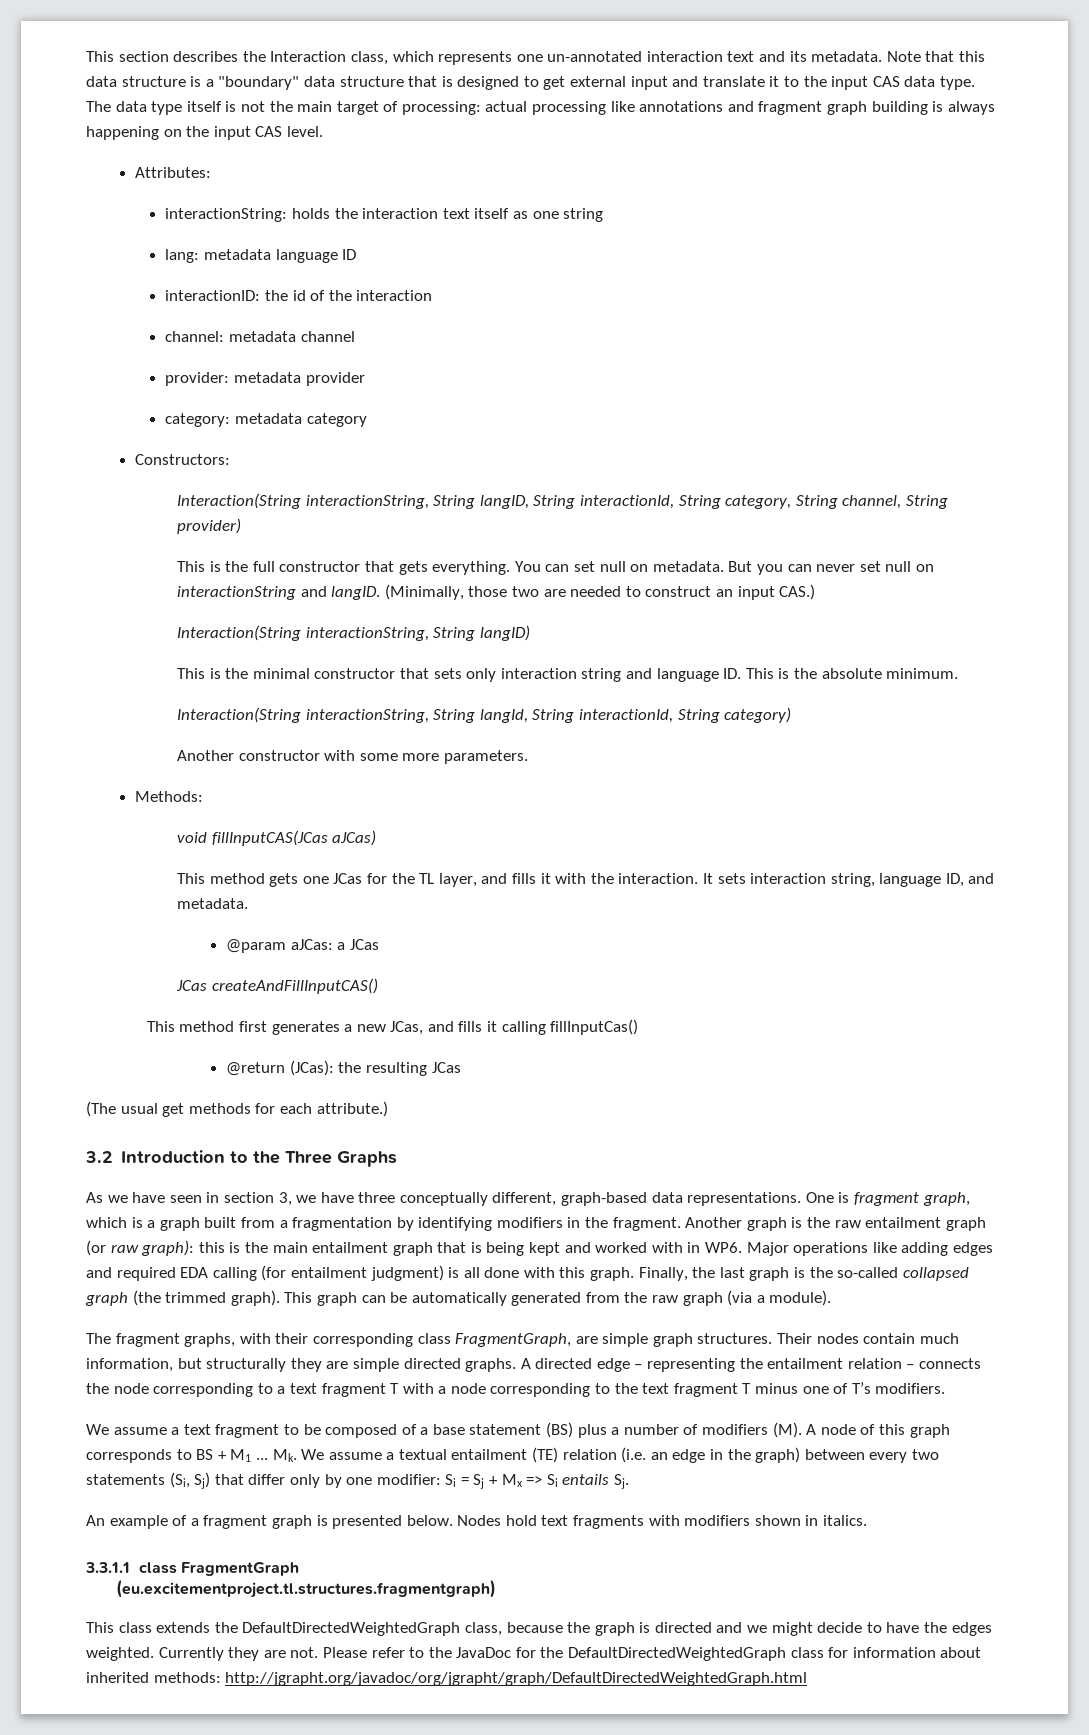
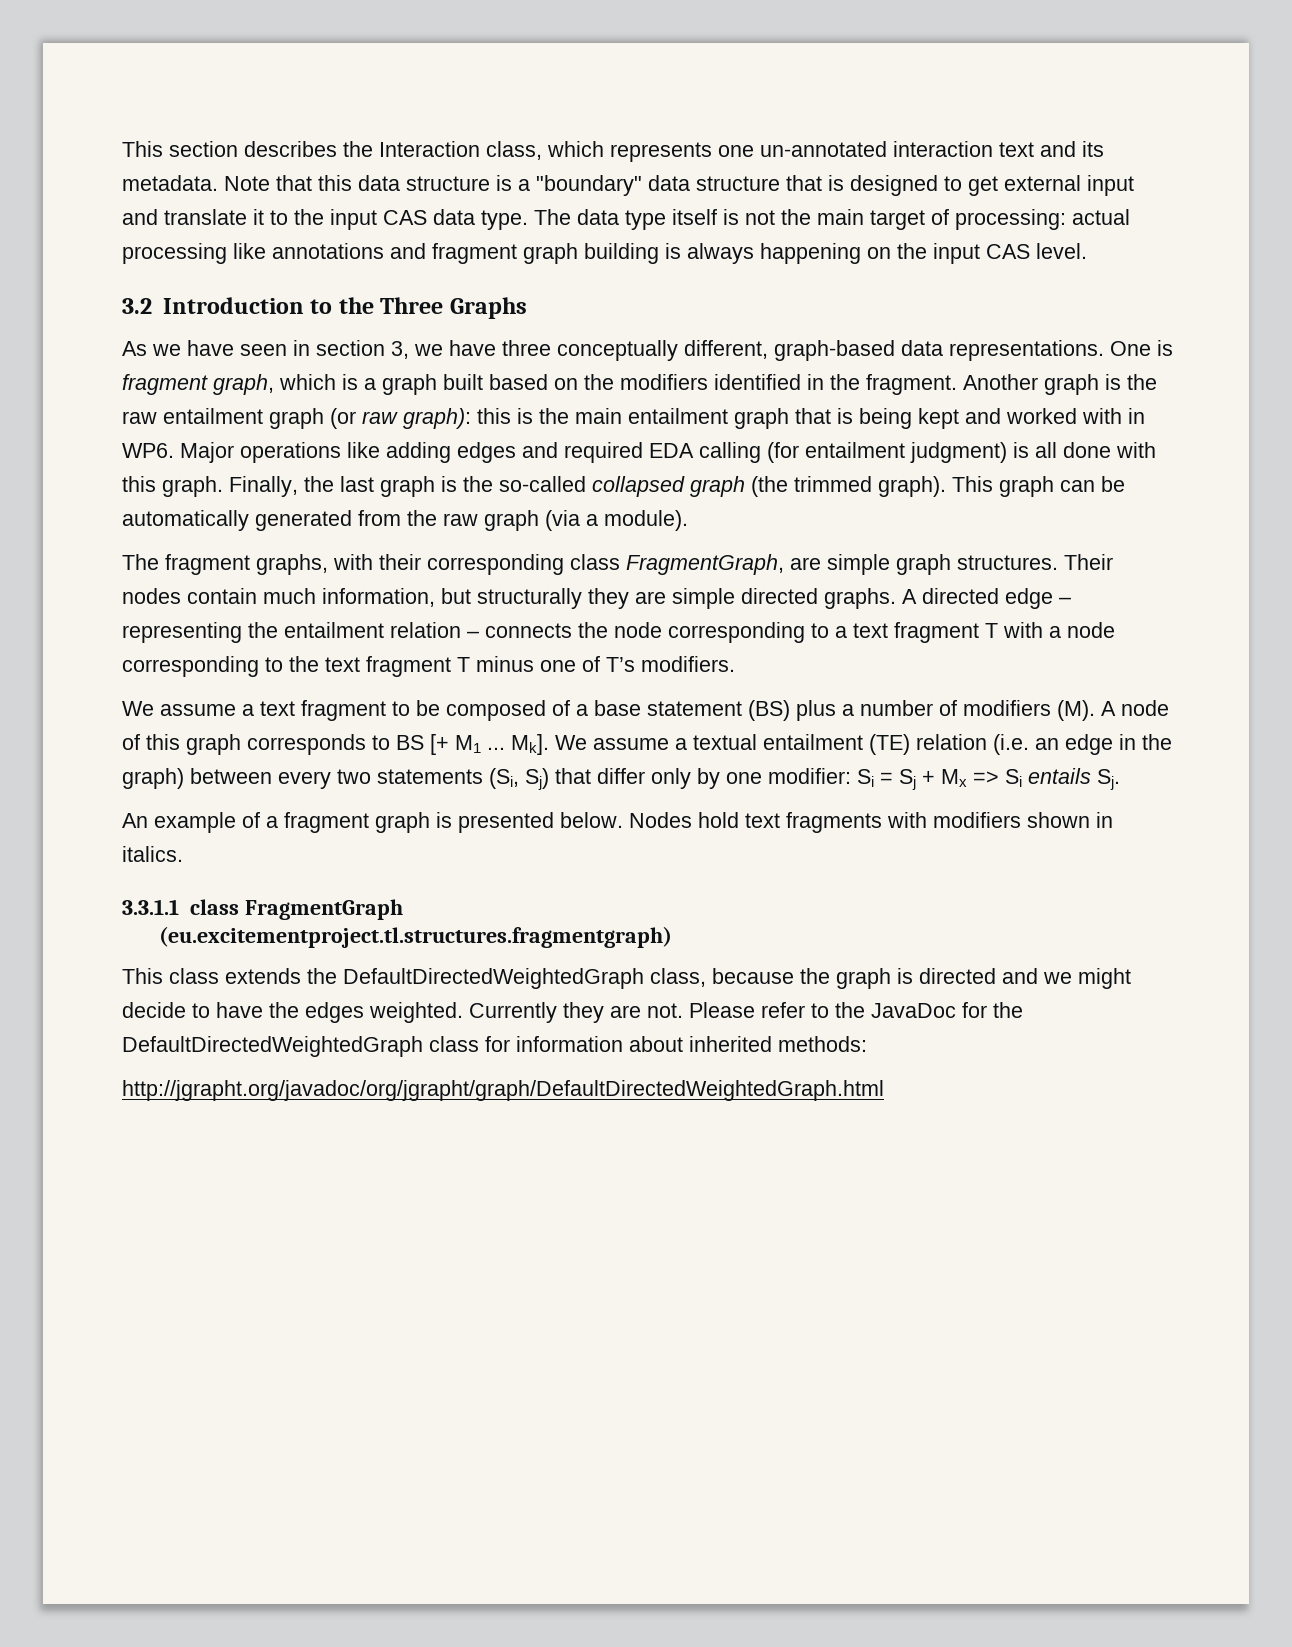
- Attributes:
- interactionString: holds the interaction text itself as one string
- lang: metadata language ID
- interactionID: the id of the interaction
- channel: metadata channel
- provider: metadata provider
- category: metadata category
- Constructors:
- Interaction(String interactionString, String langID, String interactionId, String category, String channel, String provider)
- This is the full constructor that gets everything. You can set null on metadata. But you can never set null on interactionString and langID. (Minimally, those two are needed to construct an input CAS.)
- Interaction(String interactionString, String langID)
- This is the minimal constructor that sets only interaction string and language ID. This is the absolute minimum.
- Interaction(String interactionString, String langId, String interactionId, String category)
- Another constructor with some more parameters.
- Methods:
- void fillInputCAS(JCas aJCas)
- This method gets one JCas for the TL layer, and fills it with the interaction. It sets interaction string, language ID, and metadata.
- @param aJCas: a JCas
- JCas createAndFillInputCAS()
- This method first generates a new JCas, and fills it calling fillInputCas()
- @return (JCas): the resulting JCas
- (The usual get methods for each attribute.)
- One is fragment graph, which is a graph built from a fragmentation by identifying modifiers in the fragment.
+ One is fragment graph, which is a graph built based on the modifiers identified in the fragment.
- We assume a text fragment to be composed of a base statement (BS) plus a number of modifiers (M). A node of this graph corresponds to BS + M1 ...
+ We assume a text fragment to be composed of a base statement (BS) plus a number of modifiers (M). A node of this graph corresponds to BS [+ M1 ...
- Mk. We assume a textual entailment (TE) relation (i.e. an edge in the graph) between every two statements (Si, Sj) that differ only by one modifier: Si = Sj + Mx => Si entails Sj.
+ Mk]. We assume a textual entailment (TE) relation (i.e. an edge in the graph) between every two statements (Si, Sj) that differ only by one modifier: Si = Sj + Mx => Si entails Sj.
- Please refer to the JavaDoc for the DefaultDirectedWeightedGraph class for information about inherited methods: http://jgrapht.org/javadoc/org/jgrapht/graph/DefaultDirectedWeightedGraph.html
+ Please refer to the JavaDoc for the DefaultDirectedWeightedGraph class for information about inherited methods:
+ http://jgrapht.org/javadoc/org/jgrapht/graph/DefaultDirectedWeightedGraph.html

